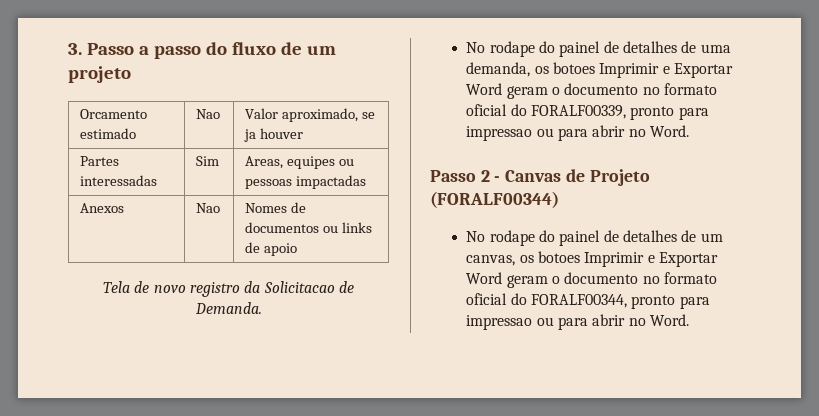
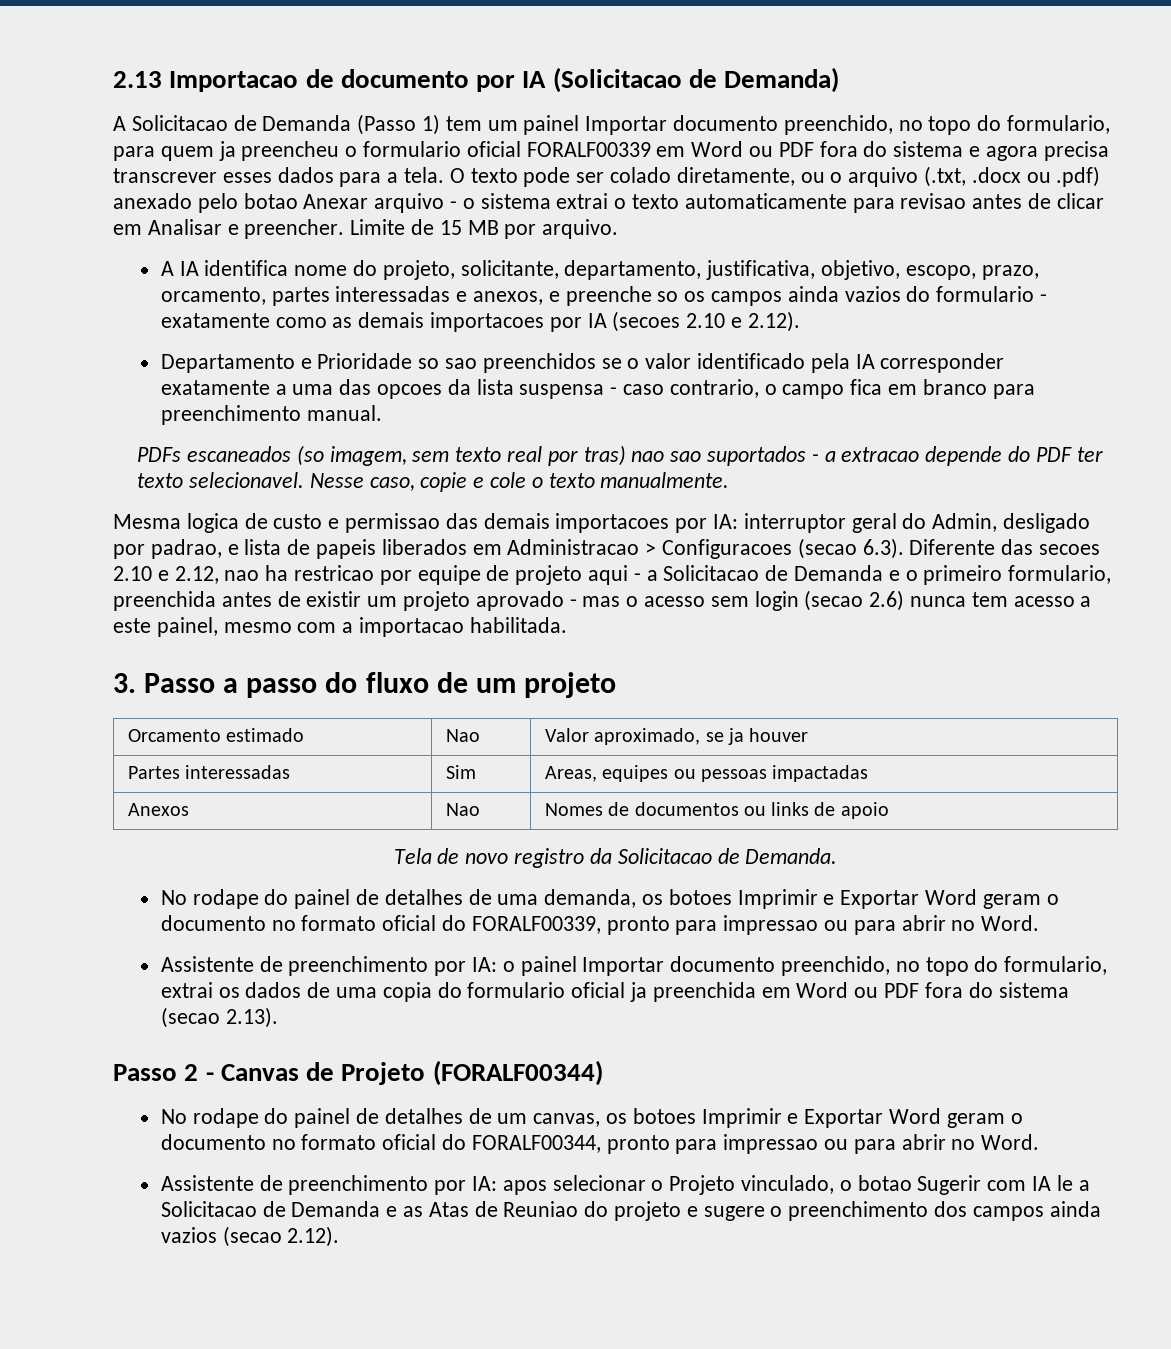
+ 2.13 Importacao de documento por IA (Solicitacao de Demanda)
+ A Solicitacao de Demanda (Passo 1) tem um painel Importar documento preenchido, no topo do formulario, para quem ja preencheu o formulario oficial FORALF00339 em Word ou PDF fora do sistema e agora precisa transcrever esses dados para a tela. O texto pode ser colado diretamente, ou o arquivo (.txt, .docx ou .pdf) anexado pelo botao Anexar arquivo - o sistema extrai o texto automaticamente para revisao antes de clicar em Analisar e preencher. Limite de 15 MB por arquivo.
+ A IA identifica nome do projeto, solicitante, departamento, justificativa, objetivo, escopo, prazo, orcamento, partes interessadas e anexos, e preenche so os campos ainda vazios do formulario - exatamente como as demais importacoes por IA (secoes 2.10 e 2.12).
+ Departamento e Prioridade so sao preenchidos se o valor identificado pela IA corresponder exatamente a uma das opcoes da lista suspensa - caso contrario, o campo fica em branco para preenchimento manual.
+ PDFs escaneados (so imagem, sem texto real por tras) nao sao suportados - a extracao depende do PDF ter texto selecionavel. Nesse caso, copie e cole o texto manualmente.
+ Mesma logica de custo e permissao das demais importacoes por IA: interruptor geral do Admin, desligado por padrao, e lista de papeis liberados em Administracao > Configuracoes (secao 6.3). Diferente das secoes 2.10 e 2.12, nao ha restricao por equipe de projeto aqui - a Solicitacao de Demanda e o primeiro formulario, preenchida antes de existir um projeto aprovado - mas o acesso sem login (secao 2.6) nunca tem acesso a este painel, mesmo com a importacao habilitada.
+ Assistente de preenchimento por IA: o painel Importar documento preenchido, no topo do formulario, extrai os dados de uma copia do formulario oficial ja preenchida em Word ou PDF fora do sistema (secao 2.13).
+ Assistente de preenchimento por IA: apos selecionar o Projeto vinculado, o botao Sugerir com IA le a Solicitacao de Demanda e as Atas de Reuniao do projeto e sugere o preenchimento dos campos ainda vazios (secao 2.12).

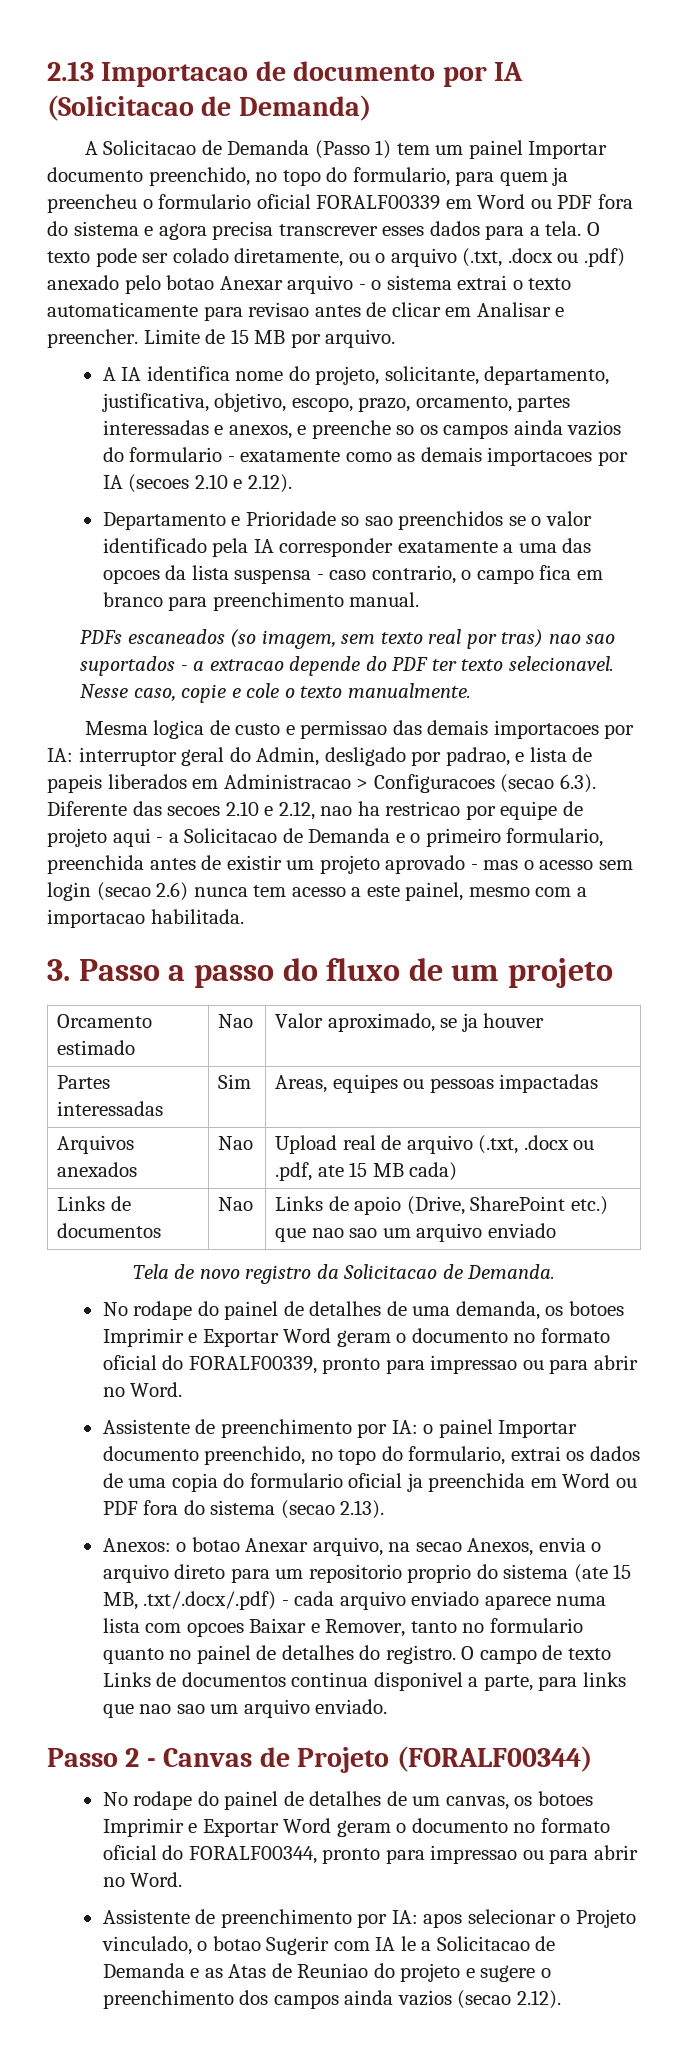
- Anexos | Nao | Nomes de documentos ou links de apoio
+ Arquivos anexados | Nao | Upload real de arquivo (.txt, .docx ou .pdf, ate 15 MB cada)
+ Links de documentos | Nao | Links de apoio (Drive, SharePoint etc.) que nao sao um arquivo enviado
+ Anexos: o botao Anexar arquivo, na secao Anexos, envia o arquivo direto para um repositorio proprio do sistema (ate 15 MB, .txt/.docx/.pdf) - cada arquivo enviado aparece numa lista com opcoes Baixar e Remover, tanto no formulario quanto no painel de detalhes do registro. O campo de texto Links de documentos continua disponivel a parte, para links que nao sao um arquivo enviado.

